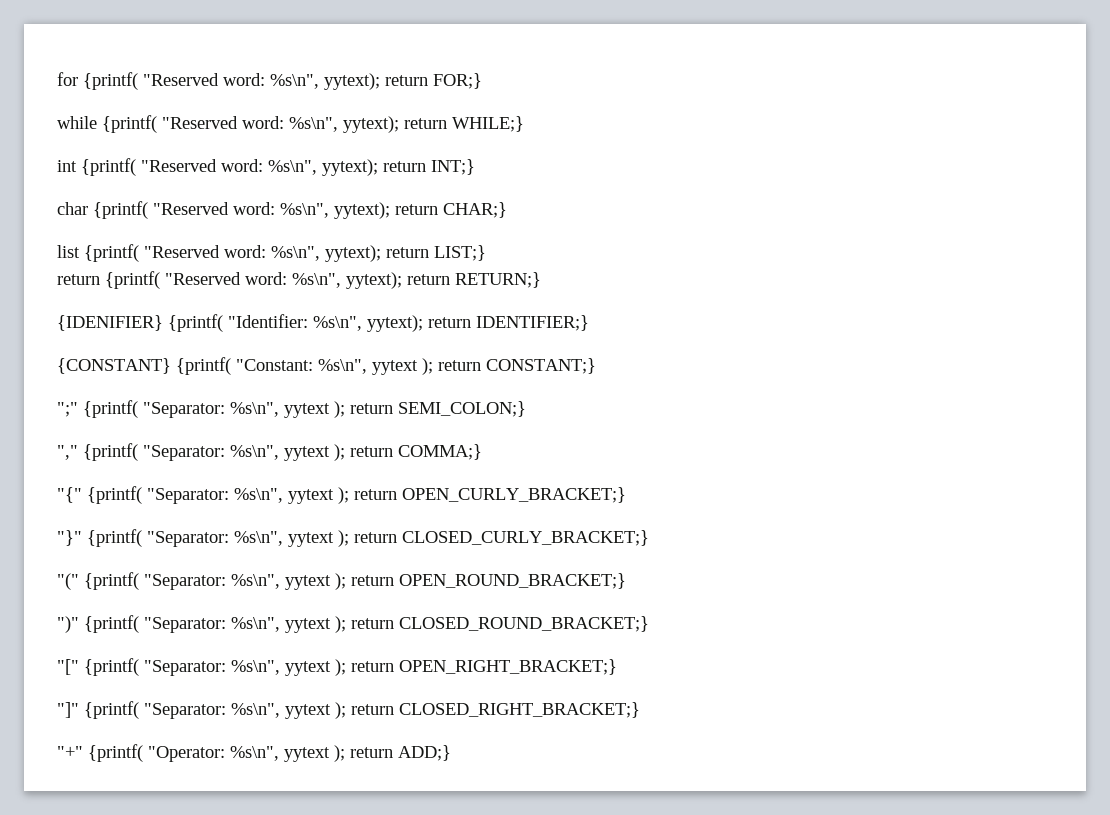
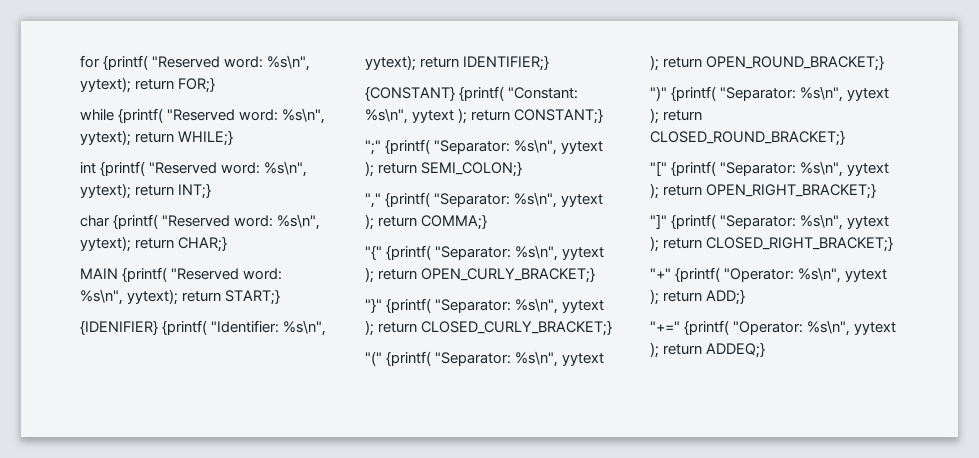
- list {printf( "Reserved word: %s\n", yytext); return LIST;}
- return {printf( "Reserved word: %s\n", yytext); return RETURN;}
+ MAIN {printf( "Reserved word: %s\n", yytext); return START;}
+ "+=" {printf( "Operator: %s\n", yytext ); return ADDEQ;}

